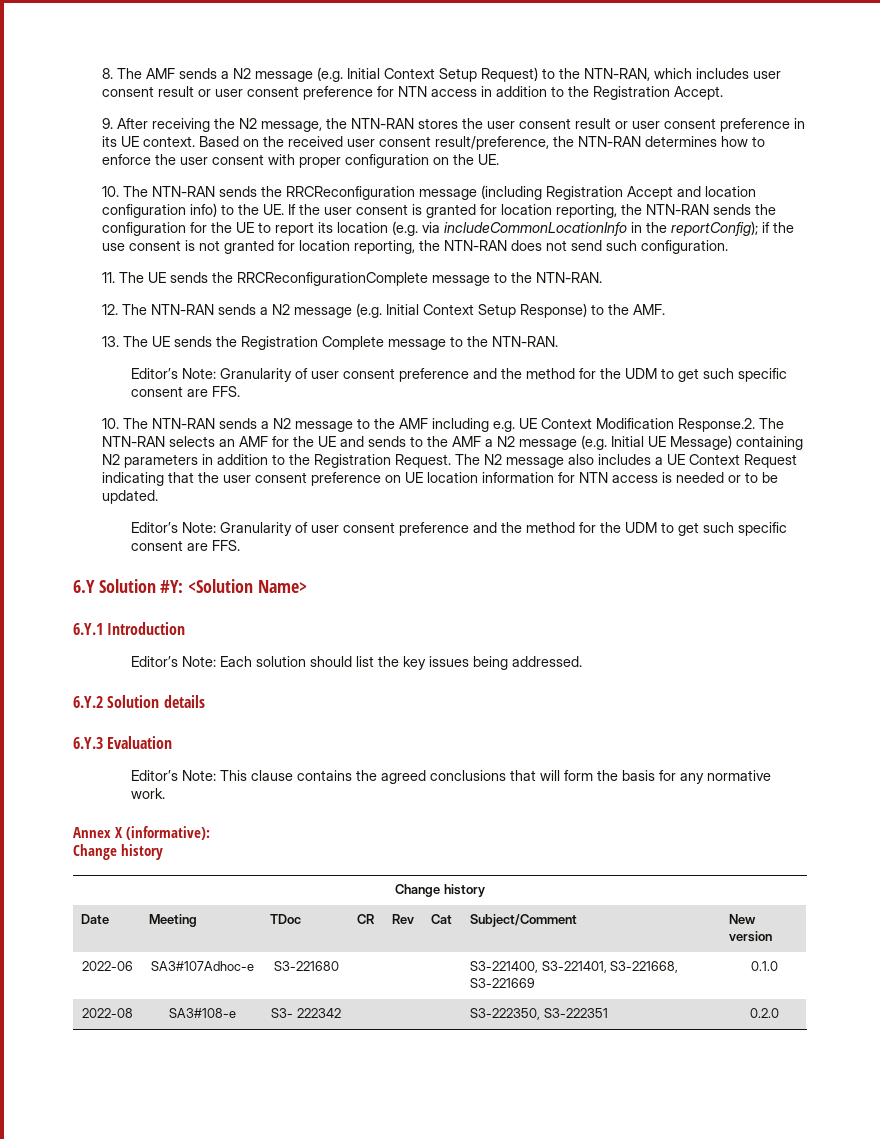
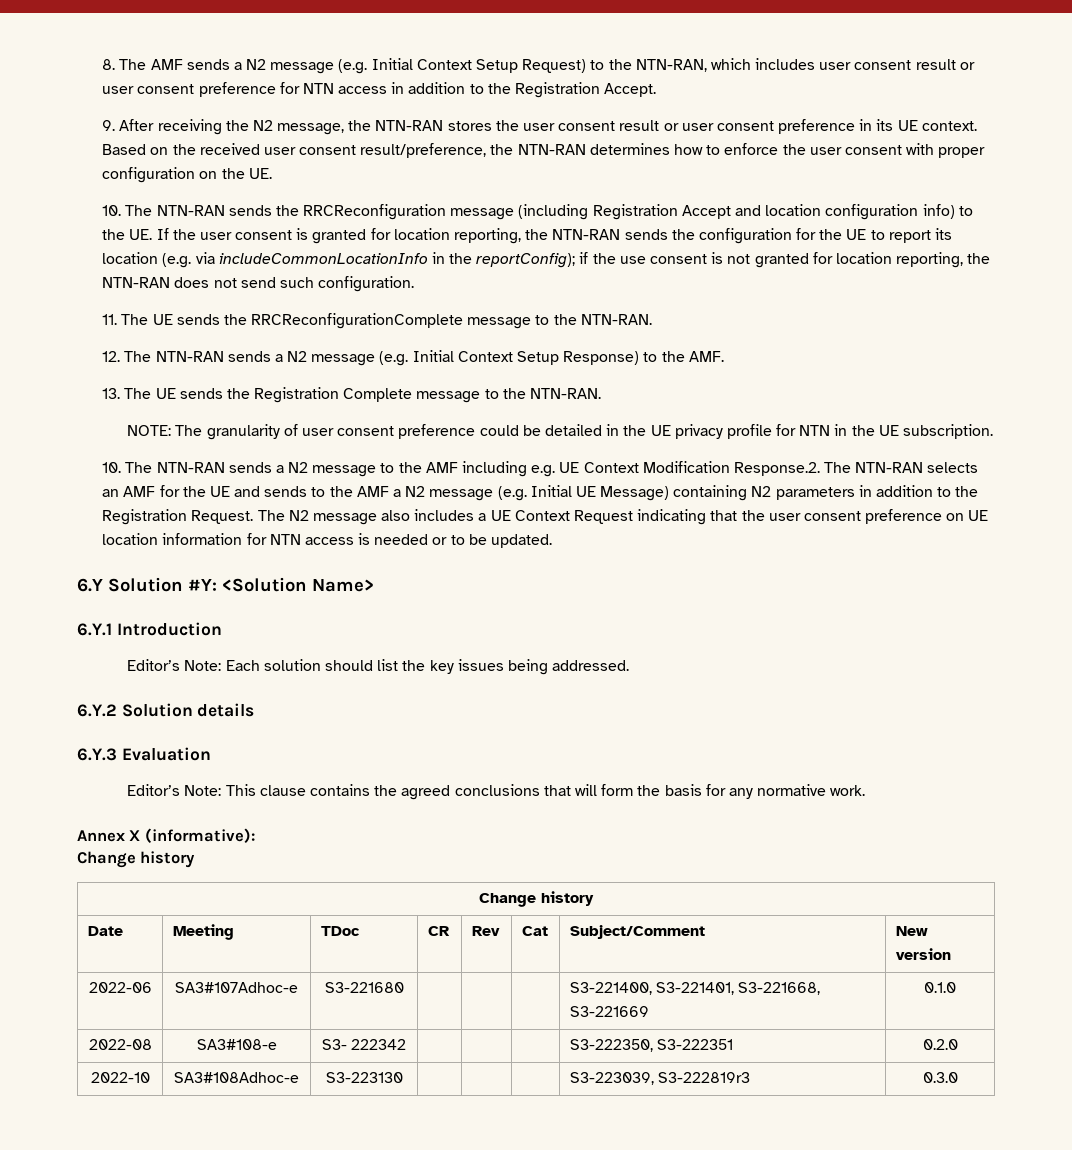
  13. The UE sends the Registration Complete message to the NTN-RAN.
- Editor’s Note: Granularity of user consent preference and the method for the UDM to get such specific consent are FFS.
+ NOTE: The granularity of user consent preference could be detailed in the UE privacy profile for NTN in the UE subscription.
  The N2 message also includes a UE Context Request indicating that the user consent preference on UE location information for NTN access is needed or to be updated.
- Editor’s Note: Granularity of user consent preference and the method for the UDM to get such specific consent are FFS.
+ 2022-10 | SA3#108Adhoc-e | S3-223130 | | | | S3-223039, S3-222819r3 | 0.3.0

